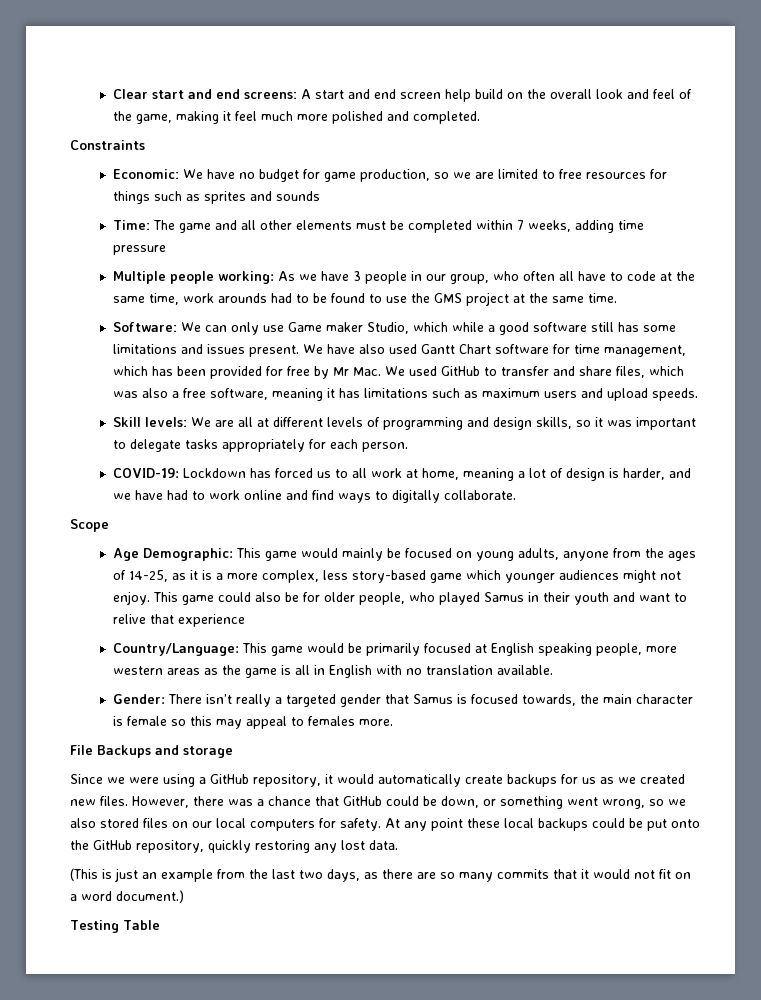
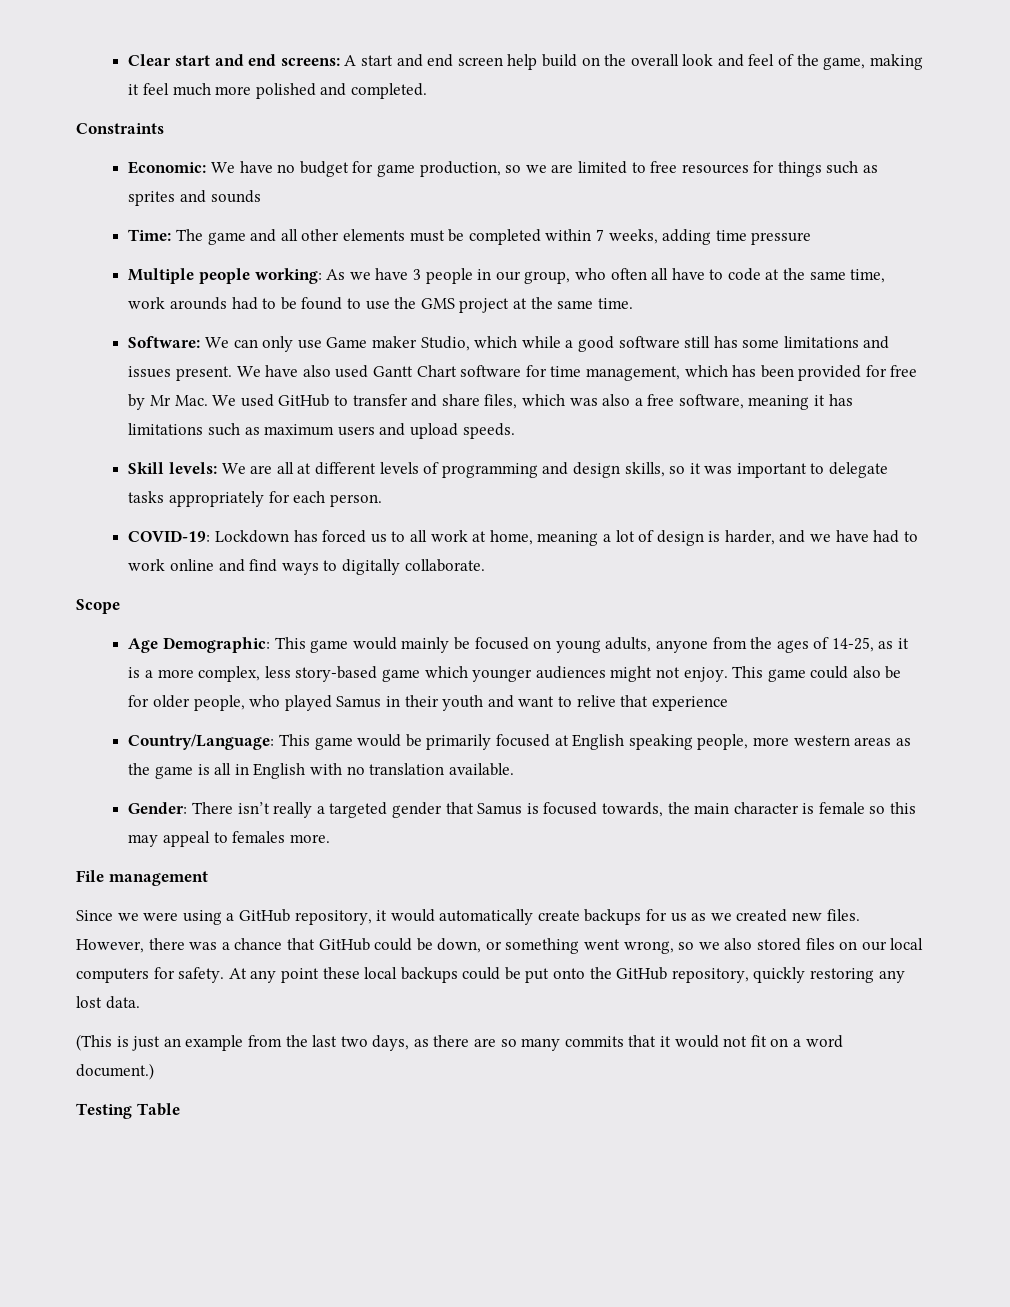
- File Backups and storage
+ File management

